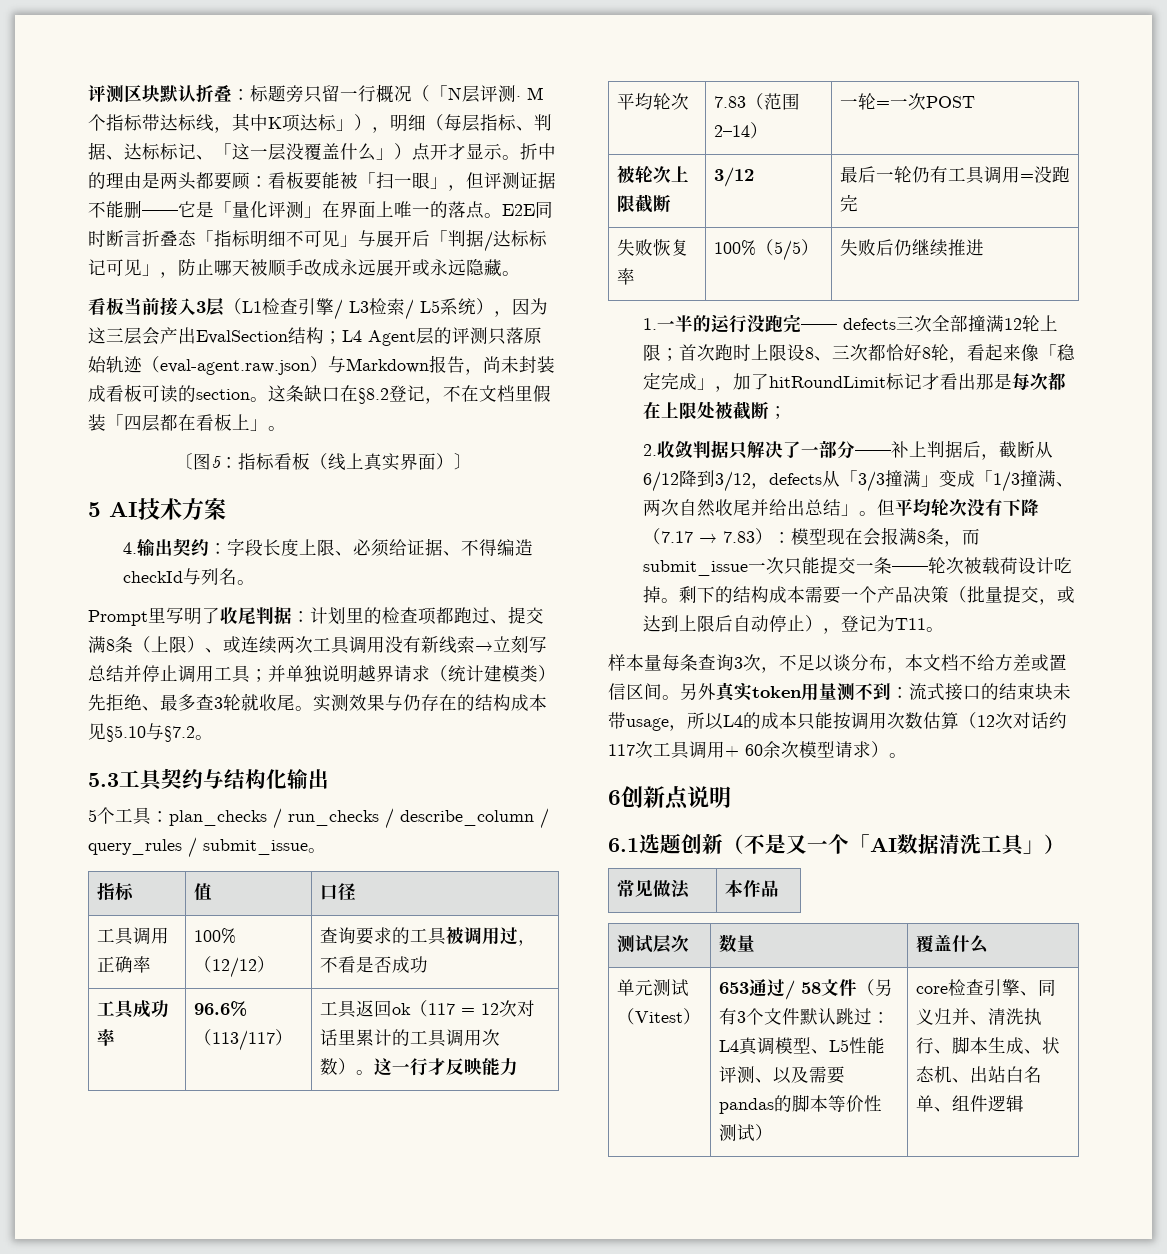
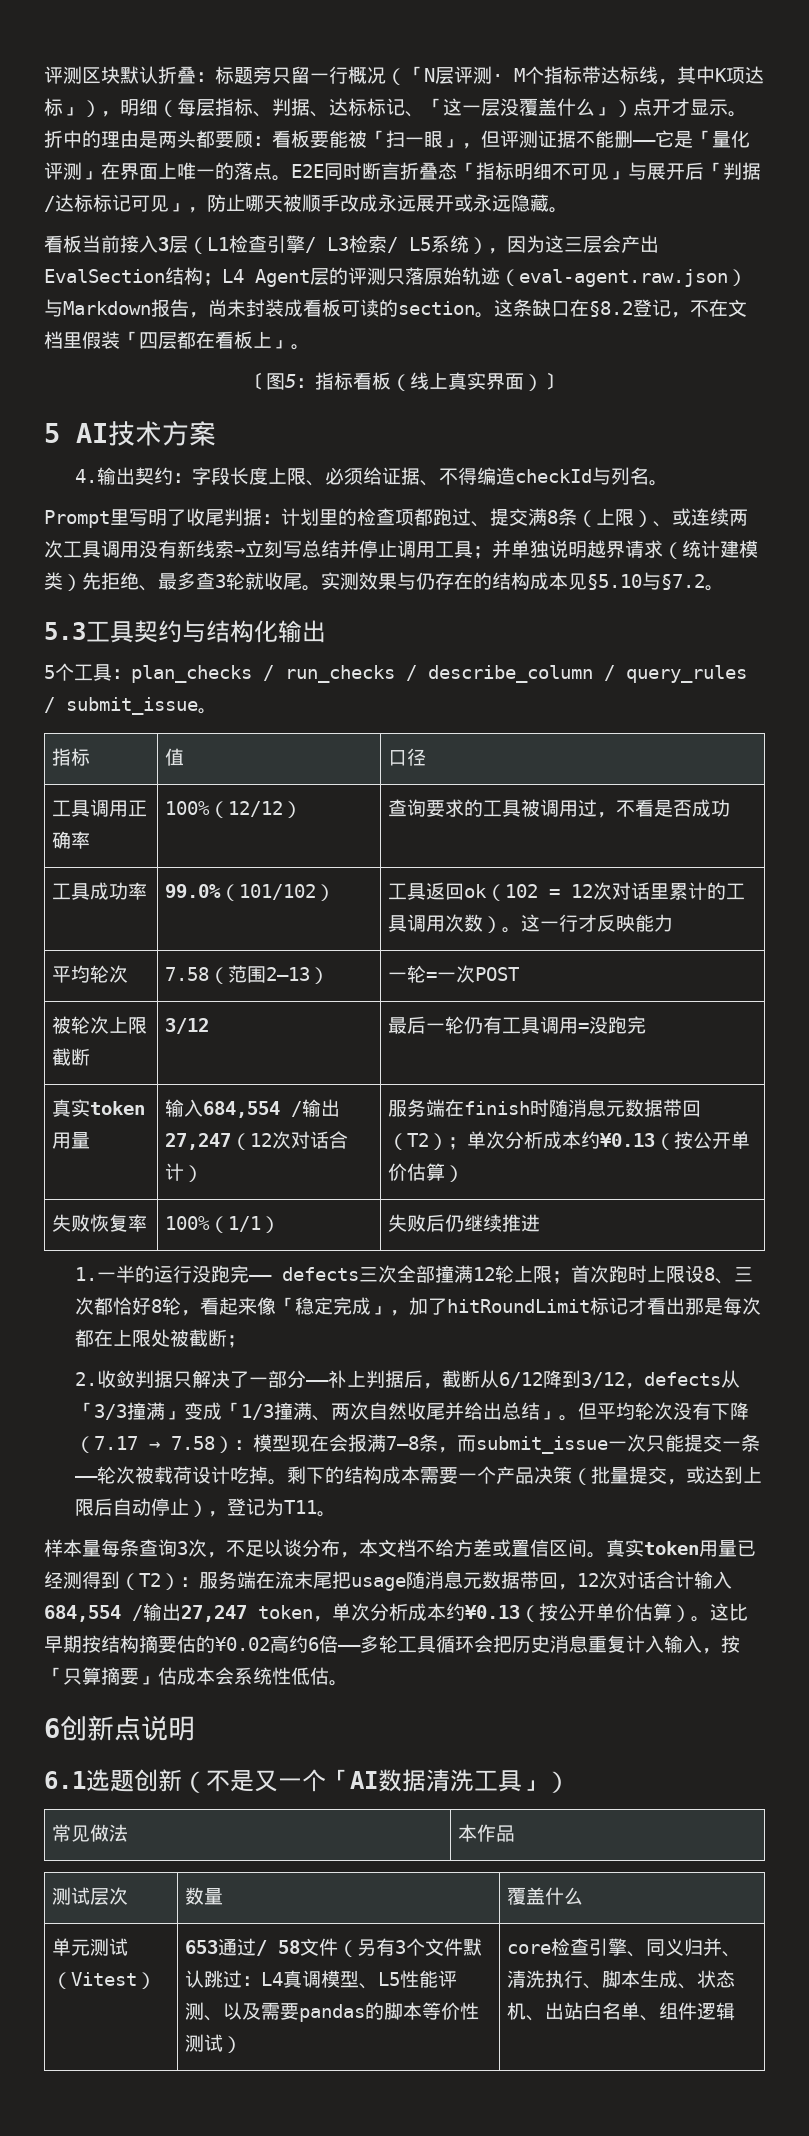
- 工具成功率 | 96.6%（113/117） | 工具返回ok（117 = 12次对话里累计的工具调用次数）。这一行才反映能力
+ 工具成功率 | 99.0%（101/102） | 工具返回ok（102 = 12次对话里累计的工具调用次数）。这一行才反映能力
- 平均轮次 | 7.83（范围2–14） | 一轮=一次POST
+ 平均轮次 | 7.58（范围2–13） | 一轮=一次POST
+ 真实token用量 | 输入684,554 /输出27,247（12次对话合计） | 服务端在finish时随消息元数据带回（T2）；单次分析成本约¥0.13（按公开单价估算）
- 失败恢复率 | 100%（5/5） | 失败后仍继续推进
+ 失败恢复率 | 100%（1/1） | 失败后仍继续推进
- 但平均轮次没有下降（7.17 → 7.83）：模型现在会报满8条，而submit_issue一次只能提交一条——轮次被载荷设计吃掉。
+ 但平均轮次没有下降（7.17 → 7.58）：模型现在会报满7–8条，而submit_issue一次只能提交一条——轮次被载荷设计吃掉。
- 另外真实token用量测不到：流式接口的结束块未带usage，所以L4的成本只能按调用次数估算（12次对话约117次工具调用+ 60余次模型请求）。
+ 真实token用量已经测得到（T2）：服务端在流末尾把usage随消息元数据带回，12次对话合计输入684,554 /输出27,247 token，单次分析成本约¥0.13（按公开单价估算）。这比早期按结构摘要估的¥0.02高约6倍——多轮工具循环会把历史消息重复计入输入，按「只算摘要」估成本会系统性低估。

